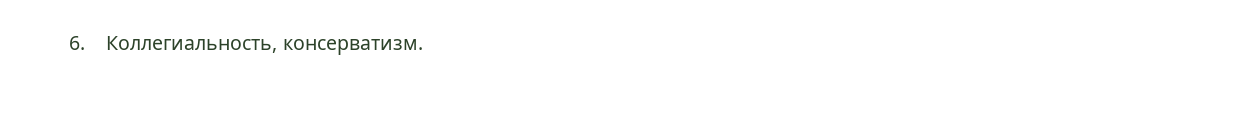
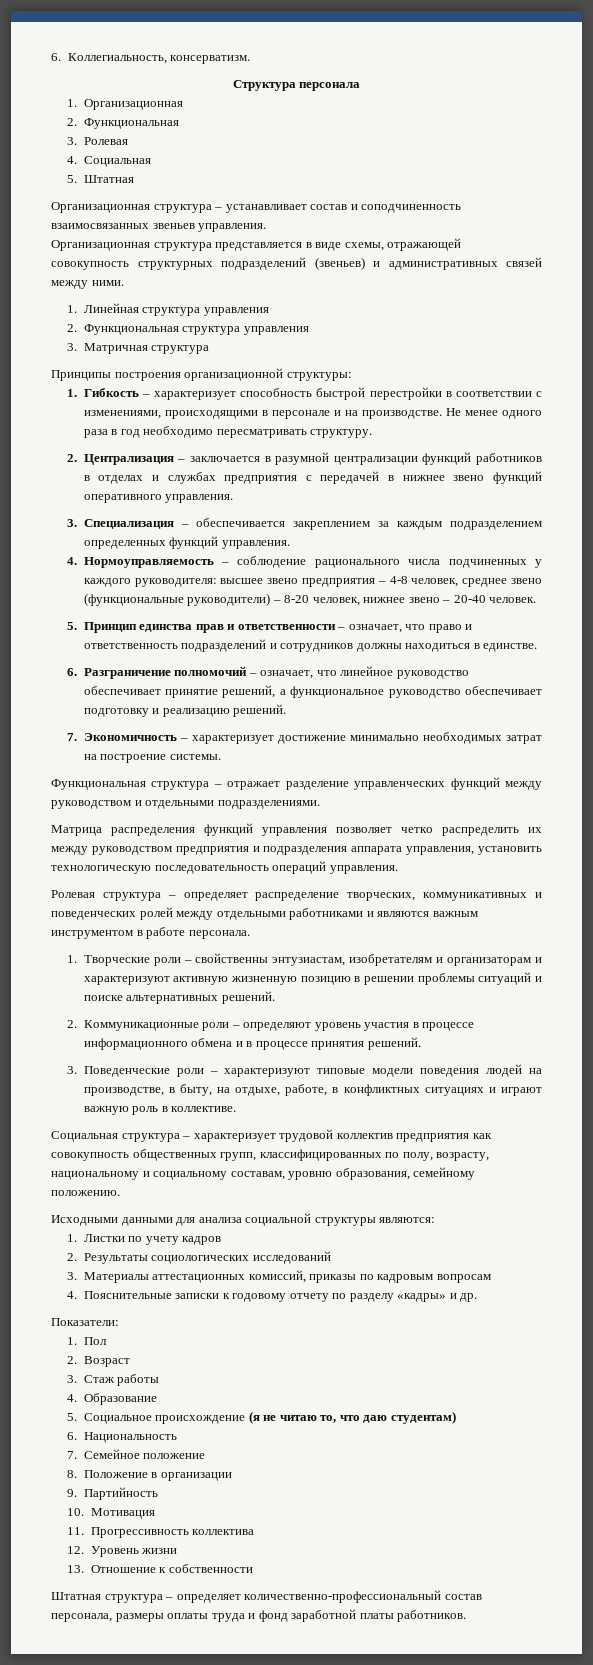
+ Структура персонала
+ 1. Организационная
+ 2. Функциональная
+ 3. Ролевая
+ 4. Социальная
+ 5. Штатная
+ Организационная структура – устанавливает состав и соподчиненность взаимосвязанных звеньев управления.
+ Организационная структура представляется в виде схемы, отражающей совокупность структурных подразделений (звеньев) и административных связей между ними.
+ 1. Линейная структура управления
+ 2. Функциональная структура управления
+ 3. Матричная структура
+ Принципы построения организационной структуры:
+ 1. Гибкость – характеризует способность быстрой перестройки в соответствии с изменениями, происходящими в персонале и на производстве. Не менее одного раза в год необходимо пересматривать структуру.
+ 2. Централизация – заключается в разумной централизации функций работников в отделах и службах предприятия с передачей в нижнее звено функций оперативного управления.
+ 3. Специализация – обеспечивается закреплением за каждым подразделением определенных функций управления.
+ 4. Нормоуправляемость – соблюдение рационального числа подчиненных у каждого руководителя: высшее звено предприятия – 4-8 человек, среднее звено (функциональные руководители) – 8-20 человек, нижнее звено – 20-40 человек.
+ 5. Принцип единства прав и ответственности – означает, что право и ответственность подразделений и сотрудников должны находиться в единстве.
+ 6. Разграничение полномочий – означает, что линейное руководство обеспечивает принятие решений, а функциональное руководство обеспечивает подготовку и реализацию решений.
+ 7. Экономичность – характеризует достижение минимально необходимых затрат на построение системы.
+ Функциональная структура – отражает разделение управленческих функций между руководством и отдельными подразделениями.
+ Матрица распределения функций управления позволяет четко распределить их между руководством предприятия и подразделения аппарата управления, установить технологическую последовательность операций управления.
+ Ролевая структура – определяет распределение творческих, коммуникативных и поведенческих ролей между отдельными работниками и являются важным инструментом в работе персонала.
+ 1. Творческие роли – свойственны энтузиастам, изобретателям и организаторам и характеризуют активную жизненную позицию в решении проблемы ситуаций и поиске альтернативных решений.
+ 2. Коммуникационные роли – определяют уровень участия в процессе информационного обмена и в процессе принятия решений.
+ 3. Поведенческие роли – характеризуют типовые модели поведения людей на производстве, в быту, на отдыхе, работе, в конфликтных ситуациях и играют важную роль в коллективе.
+ Социальная структура – характеризует трудовой коллектив предприятия как совокупность общественных групп, классифицированных по полу, возрасту, национальному и социальному составам, уровню образования, семейному положению.
+ Исходными данными для анализа социальной структуры являются:
+ 1. Листки по учету кадров
+ 2. Результаты социологических исследований
+ 3. Материалы аттестационных комиссий, приказы по кадровым вопросам
+ 4. Пояснительные записки к годовому отчету по разделу «кадры» и др.
+ Показатели:
+ 1. Пол
+ 2. Возраст
+ 3. Стаж работы
+ 4. Образование
+ 5. Социальное происхождение (я не читаю то, что даю студентам)
+ 6. Национальность
+ 7. Семейное положение
+ 8. Положение в организации
+ 9. Партийность
+ 10. Мотивация
+ 11. Прогрессивность коллектива
+ 12. Уровень жизни
+ 13. Отношение к собственности
+ Штатная структура – определяет количественно-профессиональный состав персонала, размеры оплаты труда и фонд заработной платы работников.

